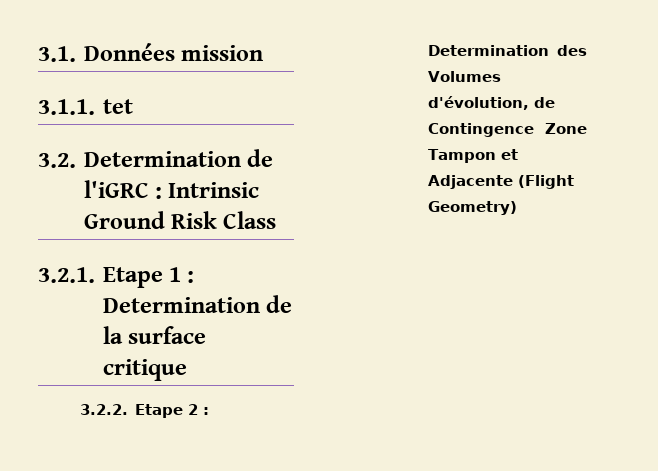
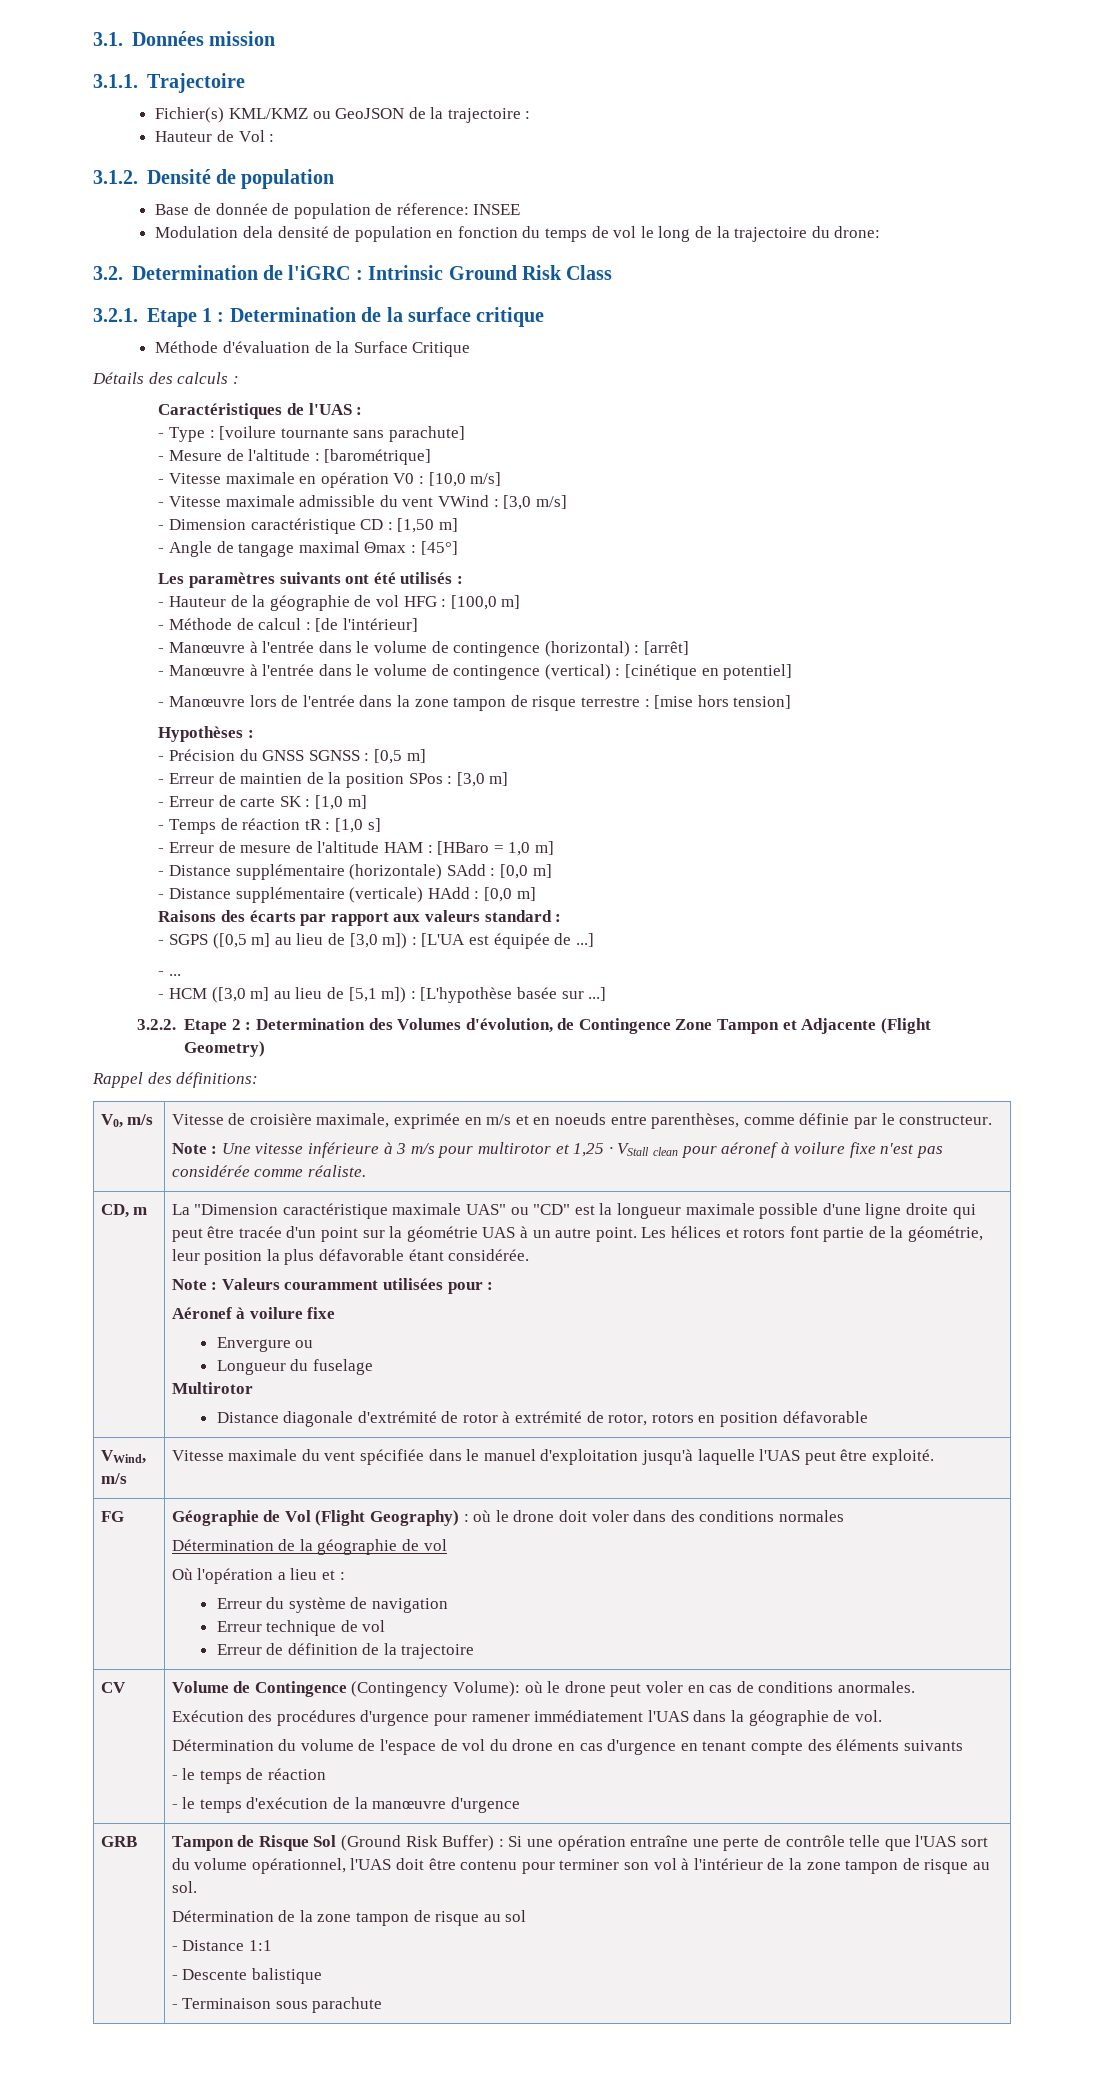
- 3.1.1. tet
+ 3.1.1. Trajectoire
+ Fichier(s) KML/KMZ ou GeoJSON de la trajectoire :
+ Hauteur de Vol :
+ 3.1.2. Densité de population
+ Base de donnée de population de réference: INSEE
+ Modulation dela densité de population en fonction du temps de vol le long de la trajectoire du drone:
+ Méthode d'évaluation de la Surface Critique
+ Détails des calculs :
+ Caractéristiques de l'UAS :
+ - Type : [voilure tournante sans parachute]
+ - Mesure de l'altitude : [barométrique]
+ - Vitesse maximale en opération V0 : [10,0 m/s]
+ - Vitesse maximale admissible du vent VWind : [3,0 m/s]
+ - Dimension caractéristique CD : [1,50 m]
+ - Angle de tangage maximal Θmax : [45°]
+ Les paramètres suivants ont été utilisés :
+ - Hauteur de la géographie de vol HFG : [100,0 m]
+ - Méthode de calcul : [de l'intérieur]
+ - Manœuvre à l'entrée dans le volume de contingence (horizontal) : [arrêt]
+ - Manœuvre à l'entrée dans le volume de contingence (vertical) : [cinétique en potentiel]
+ - Manœuvre lors de l'entrée dans la zone tampon de risque terrestre : [mise hors tension]
+ Hypothèses :
+ - Précision du GNSS SGNSS : [0,5 m]
+ - Erreur de maintien de la position SPos : [3,0 m]
+ - Erreur de carte SK : [1,0 m]
+ - Temps de réaction tR : [1,0 s]
+ - Erreur de mesure de l'altitude HAM : [HBaro = 1,0 m]
+ - Distance supplémentaire (horizontale) SAdd : [0,0 m]
+ - Distance supplémentaire (verticale) HAdd : [0,0 m]
+ Raisons des écarts par rapport aux valeurs standard :
+ - SGPS ([0,5 m] au lieu de [3,0 m]) : [L'UA est équipée de ...]
+ - ...
+ - HCM ([3,0 m] au lieu de [5,1 m]) : [L'hypothèse basée sur ...]
+ Rappel des définitions:
+ V0, m/s | Vitesse de croisière maximale, exprimée en m/s et en noeuds entre parenthèses, comme définie par le constructeur.
+ Note : Une vitesse inférieure à 3 m/s pour multirotor et 1,25 · VStall clean pour aéronef à voilure fixe n'est pas considérée comme réaliste.
+ CD, m | La "Dimension caractéristique maximale UAS" ou "CD" est la longueur maximale possible d'une ligne droite qui peut être tracée d'un point sur la géométrie UAS à un autre point. Les hélices et rotors font partie de la géométrie, leur position la plus défavorable étant considérée.
+ Note : Valeurs couramment utilisées pour :
+ Aéronef à voilure fixe
+ Envergure ou
+ Longueur du fuselage
+ Multirotor
+ Distance diagonale d'extrémité de rotor à extrémité de rotor, rotors en position défavorable
+ VWind, m/s | Vitesse maximale du vent spécifiée dans le manuel d'exploitation jusqu'à laquelle l'UAS peut être exploité.
+ FG | Géographie de Vol (Flight Geography) : où le drone doit voler dans des conditions normales
+ Détermination de la géographie de vol
+ Où l'opération a lieu et :
+ Erreur du système de navigation
+ Erreur technique de vol
+ Erreur de définition de la trajectoire
+ CV | Volume de Contingence (Contingency Volume): où le drone peut voler en cas de conditions anormales.
+ Exécution des procédures d'urgence pour ramener immédiatement l'UAS dans la géographie de vol.
+ Détermination du volume de l'espace de vol du drone en cas d'urgence en tenant compte des éléments suivants
+ - le temps de réaction
+ - le temps d'exécution de la manœuvre d'urgence
+ GRB | Tampon de Risque Sol (Ground Risk Buffer) : Si une opération entraîne une perte de contrôle telle que l'UAS sort du volume opérationnel, l'UAS doit être contenu pour terminer son vol à l'intérieur de la zone tampon de risque au sol.
+ Détermination de la zone tampon de risque au sol
+ - Distance 1:1
+ - Descente balistique
+ - Terminaison sous parachute

